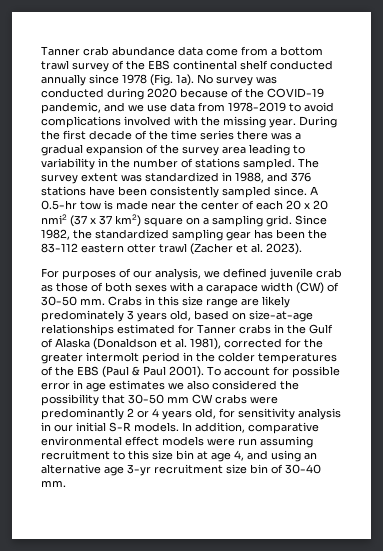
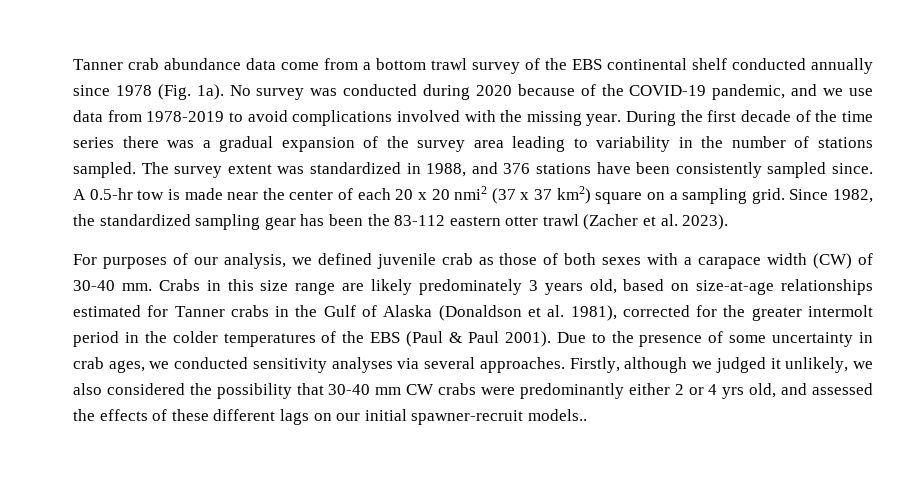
- For purposes of our analysis, we defined juvenile crab as those of both sexes with a carapace width (CW) of 30-50 mm.
+ For purposes of our analysis, we defined juvenile crab as those of both sexes with a carapace width (CW) of 30-40 mm.
- To account for possible error in age estimates we also considered the possibility that 30-50 mm CW crabs were predominantly 2 or 4 years old, for sensitivity analysis in our initial S-R models. In addition, comparative environmental effect models were run assuming recruitment to this size bin at age 4, and using an alternative age 3-yr recruitment size bin of 30-40 mm.
+ Due to the presence of some uncertainty in crab ages, we conducted sensitivity analyses via several approaches. Firstly, although we judged it unlikely, we also considered the possibility that 30-40 mm CW crabs were predominantly either 2 or 4 yrs old, and assessed the effects of these different lags on our initial spawner-recruit models..

